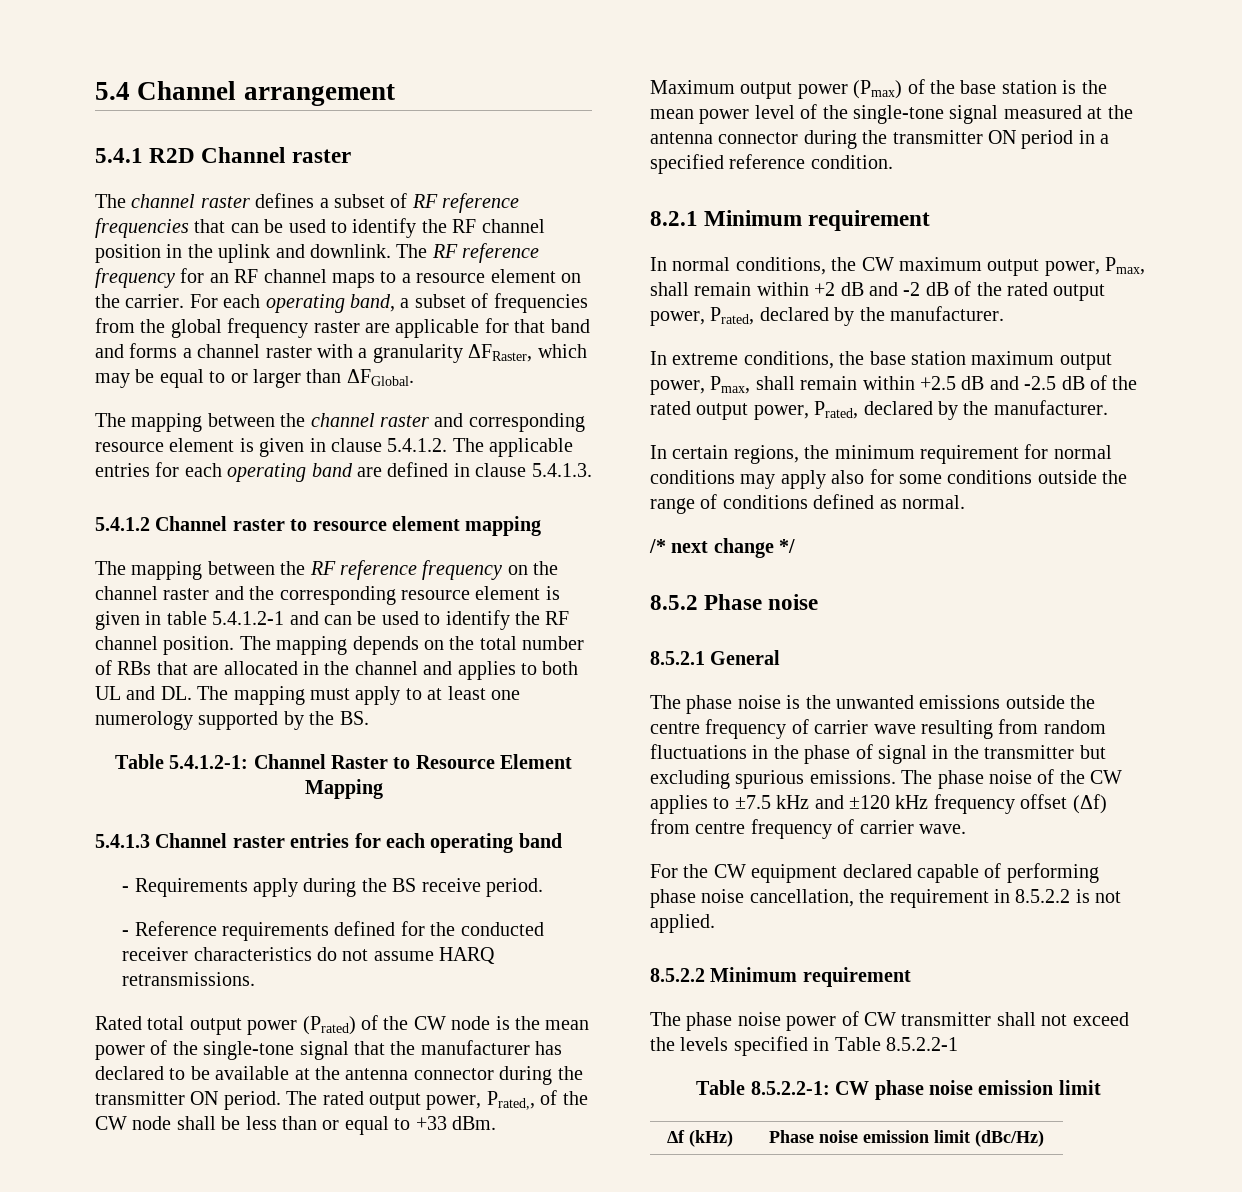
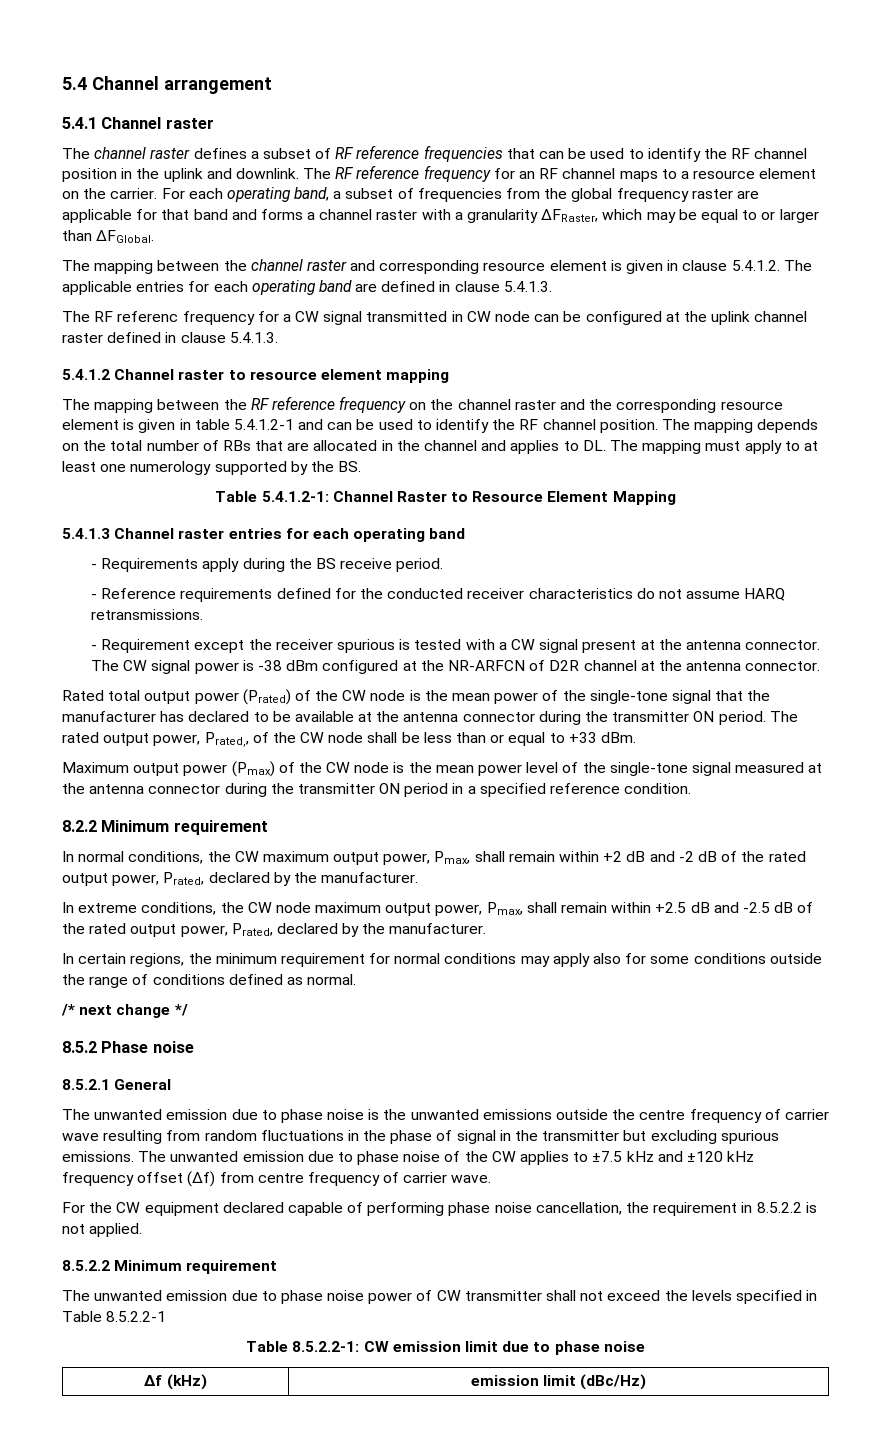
- 5.4.1 R2D Channel raster
+ 5.4.1 Channel raster
+ The RF referenc frequency for a CW signal transmitted in CW node can be configured at the uplink channel raster defined in clause 5.4.1.3.
- The mapping depends on the total number of RBs that are allocated in the channel and applies to both UL and DL. The mapping must apply to at least one numerology supported by the BS.
+ The mapping depends on the total number of RBs that are allocated in the channel and applies to DL. The mapping must apply to at least one numerology supported by the BS.
+ - Requirement except the receiver spurious is tested with a CW signal present at the antenna connector. The CW signal power is -38 dBm configured at the NR-ARFCN of D2R channel at the antenna connector.
- Maximum output power (Pmax) of the base station is the mean power level of the single-tone signal measured at the antenna connector during the transmitter ON period in a specified reference condition.
+ Maximum output power (Pmax) of the CW node is the mean power level of the single-tone signal measured at the antenna connector during the transmitter ON period in a specified reference condition.
- 8.2.1 Minimum requirement
+ 8.2.2 Minimum requirement
- In extreme conditions, the base station maximum output power, Pmax, shall remain within +2.5 dB and -2.5 dB of the rated output power, Prated, declared by the manufacturer.
+ In extreme conditions, the CW node maximum output power, Pmax, shall remain within +2.5 dB and -2.5 dB of the rated output power, Prated, declared by the manufacturer.
- The phase noise is the unwanted emissions outside the centre frequency of carrier wave resulting from random fluctuations in the phase of signal in the transmitter but excluding spurious emissions.
+ The unwanted emission due to phase noise is the unwanted emissions outside the centre frequency of carrier wave resulting from random fluctuations in the phase of signal in the transmitter but excluding spurious emissions.
- The phase noise of the CW applies to ±7.5 kHz and ±120 kHz frequency offset (Δf) from centre frequency of carrier wave.
+ The unwanted emission due to phase noise of the CW applies to ±7.5 kHz and ±120 kHz frequency offset (Δf) from centre frequency of carrier wave.
- The phase noise power of CW transmitter shall not exceed the levels specified in Table 8.5.2.2-1
+ The unwanted emission due to phase noise power of CW transmitter shall not exceed the levels specified in Table 8.5.2.2-1
- Table 8.5.2.2-1: CW phase noise emission limit
+ Table 8.5.2.2-1: CW emission limit due to phase noise
- Δf (kHz) | Phase noise emission limit (dBc/Hz)
+ Δf (kHz) | emission limit (dBc/Hz)

